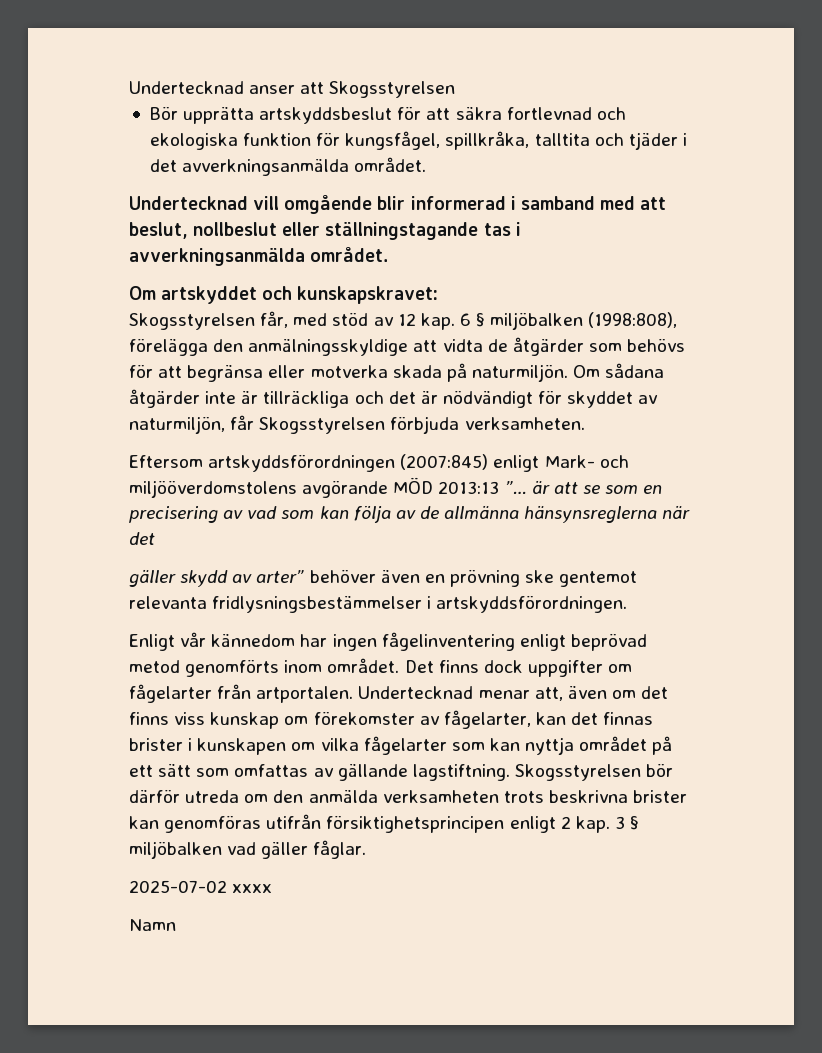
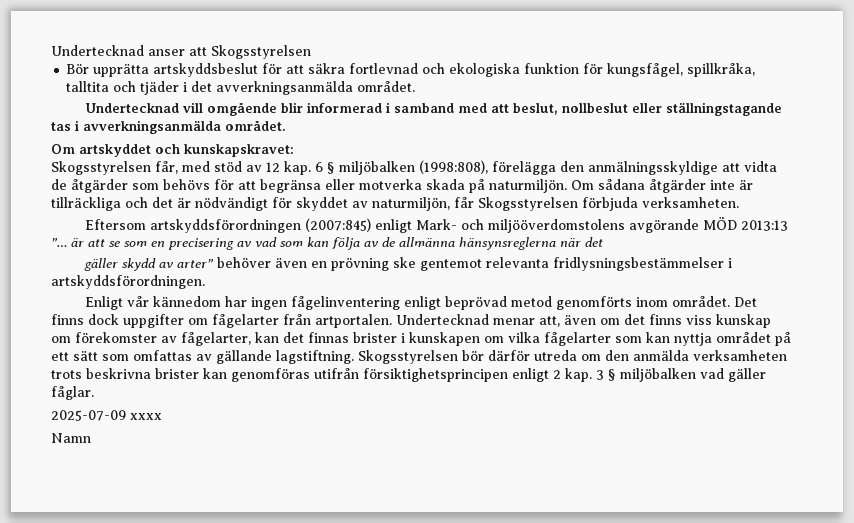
- 2025-07-02 xxxx
+ 2025-07-09 xxxx

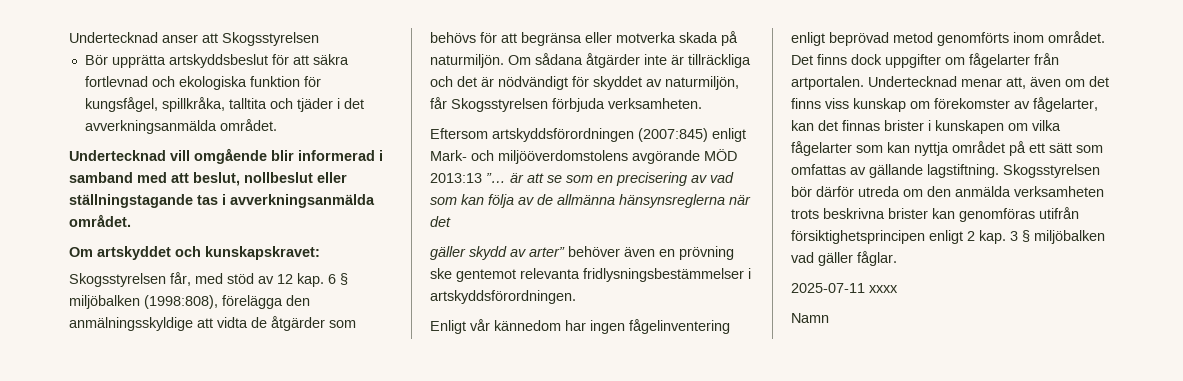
- 2025-07-09 xxxx
+ 2025-07-11 xxxx

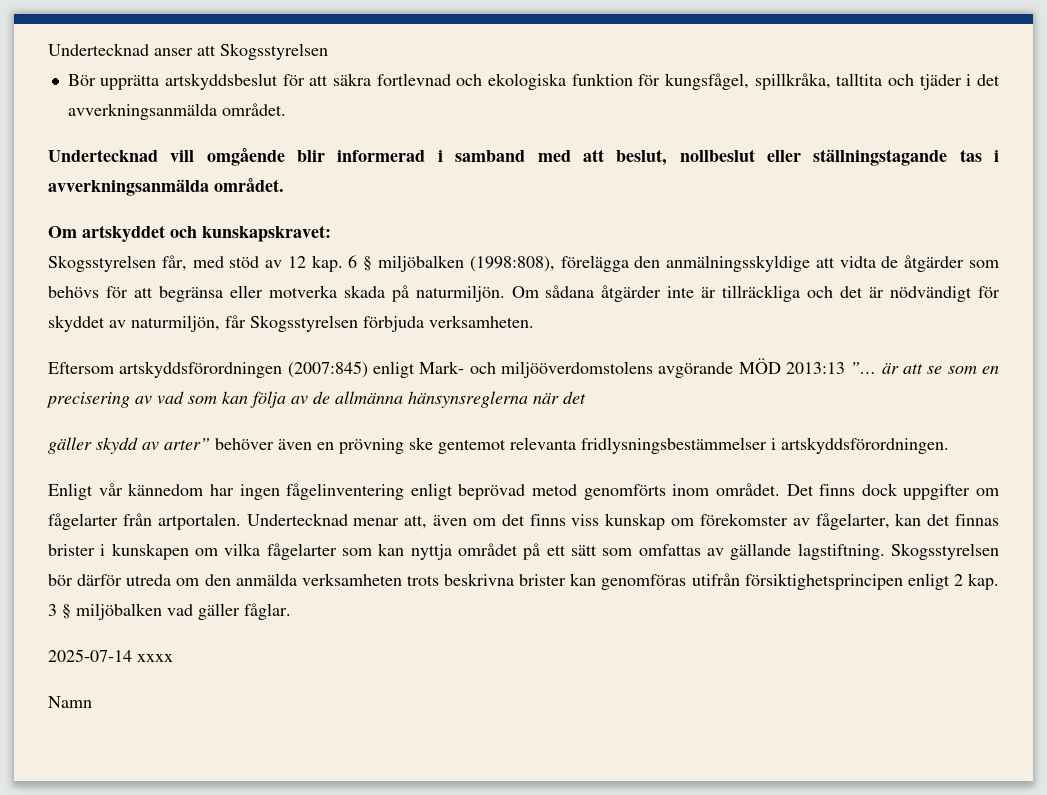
- 2025-07-11 xxxx
+ 2025-07-14 xxxx

